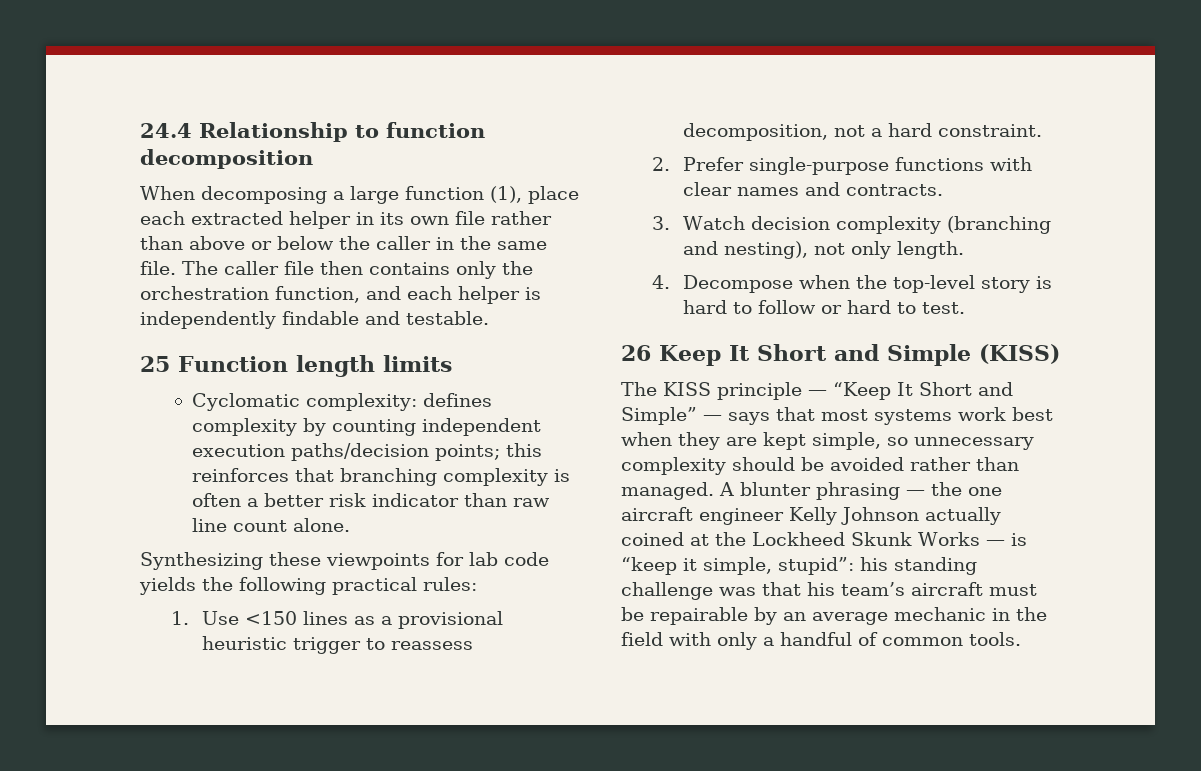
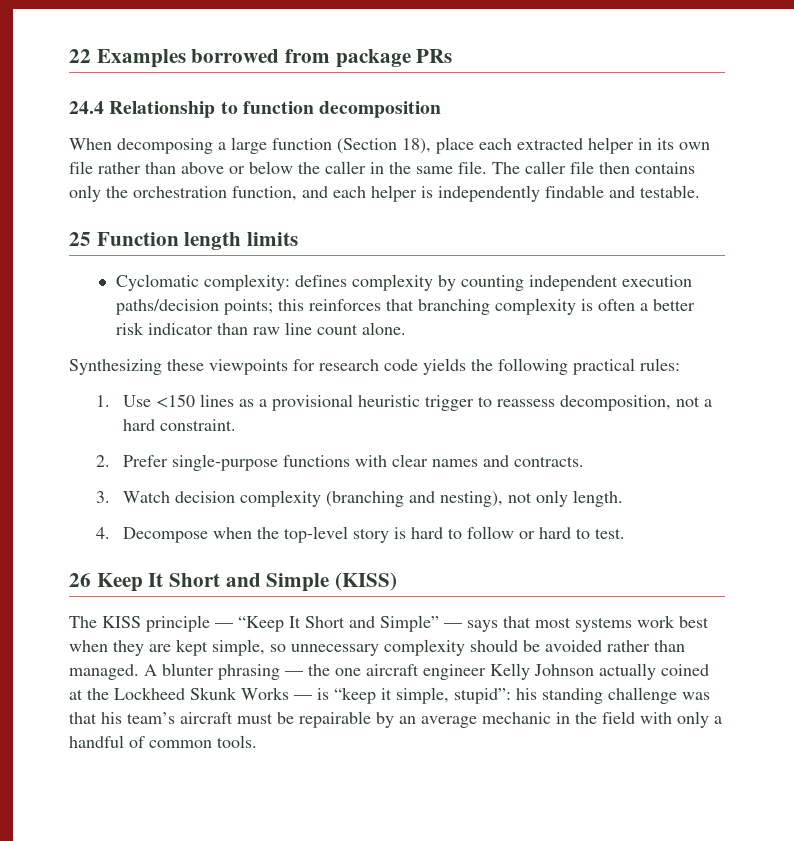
+ 22 Examples borrowed from package PRs
- When decomposing a large function (1), place each extracted helper in its own file rather than above or below the caller in the same file.
+ When decomposing a large function (Section 18), place each extracted helper in its own file rather than above or below the caller in the same file.
- Synthesizing these viewpoints for lab code yields the following practical rules:
+ Synthesizing these viewpoints for research code yields the following practical rules:

